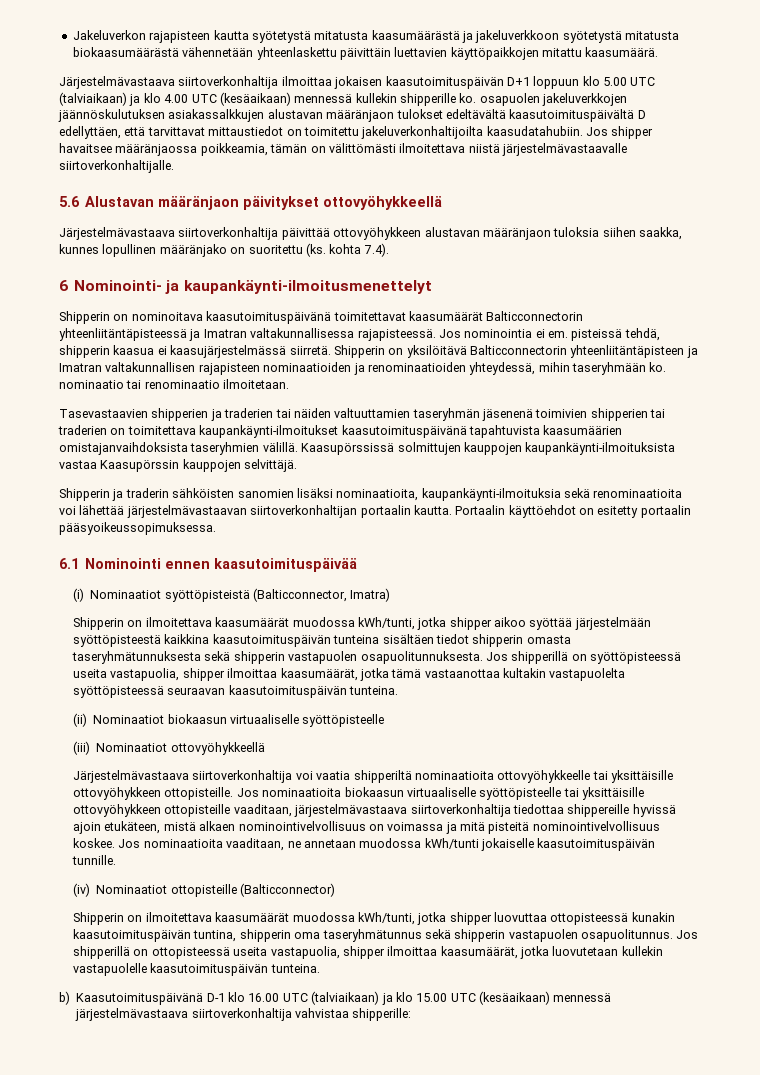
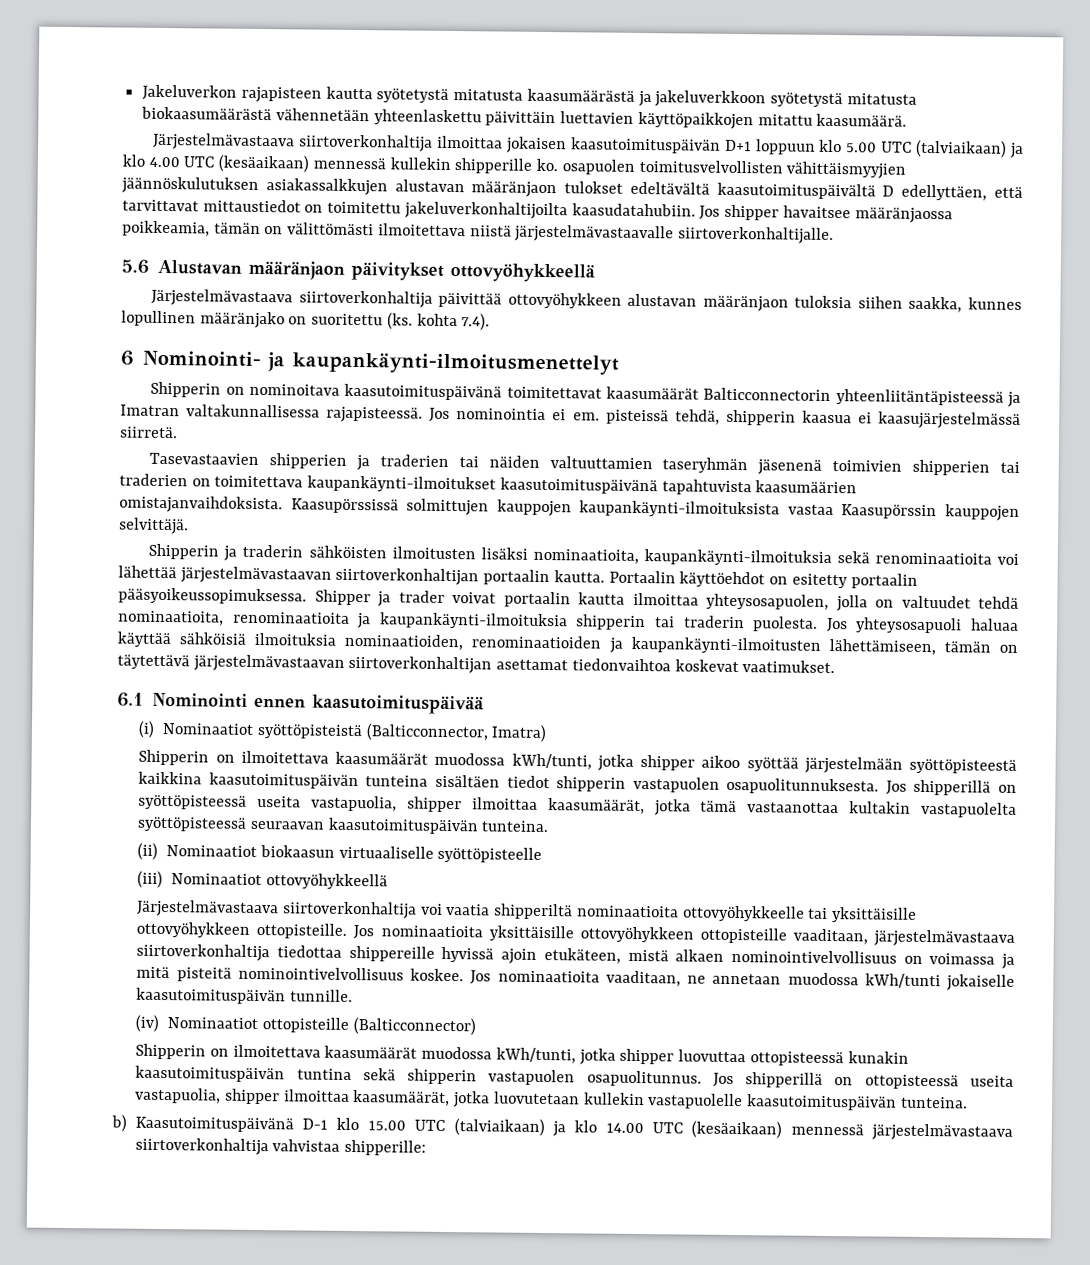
- Järjestelmävastaava siirtoverkonhaltija ilmoittaa jokaisen kaasutoimituspäivän D+1 loppuun klo 5.00 UTC (talviaikaan) ja klo 4.00 UTC (kesäaikaan) mennessä kullekin shipperille ko. osapuolen jakeluverkkojen jäännöskulutuksen asiakassalkkujen alustavan määränjaon tulokset edeltävältä kaasutoimituspäivältä D edellyttäen, että tarvittavat mittaustiedot on toimitettu jakeluverkonhaltijoilta kaasudatahubiin.
+ Järjestelmävastaava siirtoverkonhaltija ilmoittaa jokaisen kaasutoimituspäivän D+1 loppuun klo 5.00 UTC (talviaikaan) ja klo 4.00 UTC (kesäaikaan) mennessä kullekin shipperille ko. osapuolen toimitusvelvollisten vähittäismyyjien jäännöskulutuksen asiakassalkkujen alustavan määränjaon tulokset edeltävältä kaasutoimituspäivältä D edellyttäen, että tarvittavat mittaustiedot on toimitettu jakeluverkonhaltijoilta kaasudatahubiin.
- Shipperin on yksilöitävä Balticconnectorin yhteenliitäntäpisteen ja Imatran valtakunnallisen rajapisteen nominaatioiden ja renominaatioiden yhteydessä, mihin taseryhmään ko. nominaatio tai renominaatio ilmoitetaan.
- Tasevastaavien shipperien ja traderien tai näiden valtuuttamien taseryhmän jäsenenä toimivien shipperien tai traderien on toimitettava kaupankäynti-ilmoitukset kaasutoimituspäivänä tapahtuvista kaasumäärien omistajanvaihdoksista taseryhmien välillä.
+ Tasevastaavien shipperien ja traderien tai näiden valtuuttamien taseryhmän jäsenenä toimivien shipperien tai traderien on toimitettava kaupankäynti-ilmoitukset kaasutoimituspäivänä tapahtuvista kaasumäärien omistajanvaihdoksista.
- Shipperin ja traderin sähköisten sanomien lisäksi nominaatioita, kaupankäynti-ilmoituksia sekä renominaatioita voi lähettää järjestelmävastaavan siirtoverkonhaltijan portaalin kautta.
+ Shipperin ja traderin sähköisten ilmoitusten lisäksi nominaatioita, kaupankäynti-ilmoituksia sekä renominaatioita voi lähettää järjestelmävastaavan siirtoverkonhaltijan portaalin kautta.
+ Shipper ja trader voivat portaalin kautta ilmoittaa yhteysosapuolen, jolla on valtuudet tehdä nominaatioita, renominaatioita ja kaupankäynti-ilmoituksia shipperin tai traderin puolesta. Jos yhteysosapuoli haluaa käyttää sähköisiä ilmoituksia nominaatioiden, renominaatioiden ja kaupankäynti-ilmoitusten lähettämiseen, tämän on täytettävä järjestelmävastaavan siirtoverkonhaltijan asettamat tiedonvaihtoa koskevat vaatimukset.
- Shipperin on ilmoitettava kaasumäärät muodossa kWh/tunti, jotka shipper aikoo syöttää järjestelmään syöttöpisteestä kaikkina kaasutoimituspäivän tunteina sisältäen tiedot shipperin omasta taseryhmätunnuksesta sekä shipperin vastapuolen osapuolitunnuksesta.
+ Shipperin on ilmoitettava kaasumäärät muodossa kWh/tunti, jotka shipper aikoo syöttää järjestelmään syöttöpisteestä kaikkina kaasutoimituspäivän tunteina sisältäen tiedot shipperin vastapuolen osapuolitunnuksesta.
- Jos nominaatioita biokaasun virtuaaliselle syöttöpisteelle tai yksittäisille ottovyöhykkeen ottopisteille vaaditaan, järjestelmävastaava siirtoverkonhaltija tiedottaa shippereille hyvissä ajoin etukäteen, mistä alkaen nominointivelvollisuus on voimassa ja mitä pisteitä nominointivelvollisuus koskee.
+ Jos nominaatioita yksittäisille ottovyöhykkeen ottopisteille vaaditaan, järjestelmävastaava siirtoverkonhaltija tiedottaa shippereille hyvissä ajoin etukäteen, mistä alkaen nominointivelvollisuus on voimassa ja mitä pisteitä nominointivelvollisuus koskee.
- Shipperin on ilmoitettava kaasumäärät muodossa kWh/tunti, jotka shipper luovuttaa ottopisteessä kunakin kaasutoimituspäivän tuntina, shipperin oma taseryhmätunnus sekä shipperin vastapuolen osapuolitunnus.
+ Shipperin on ilmoitettava kaasumäärät muodossa kWh/tunti, jotka shipper luovuttaa ottopisteessä kunakin kaasutoimituspäivän tuntina sekä shipperin vastapuolen osapuolitunnus.
- b) Kaasutoimituspäivänä D-1 klo 16.00 UTC (talviaikaan) ja klo 15.00 UTC (kesäaikaan) mennessä järjestelmävastaava siirtoverkonhaltija vahvistaa shipperille:
+ b) Kaasutoimituspäivänä D-1 klo 15.00 UTC (talviaikaan) ja klo 14.00 UTC (kesäaikaan) mennessä järjestelmävastaava siirtoverkonhaltija vahvistaa shipperille:

